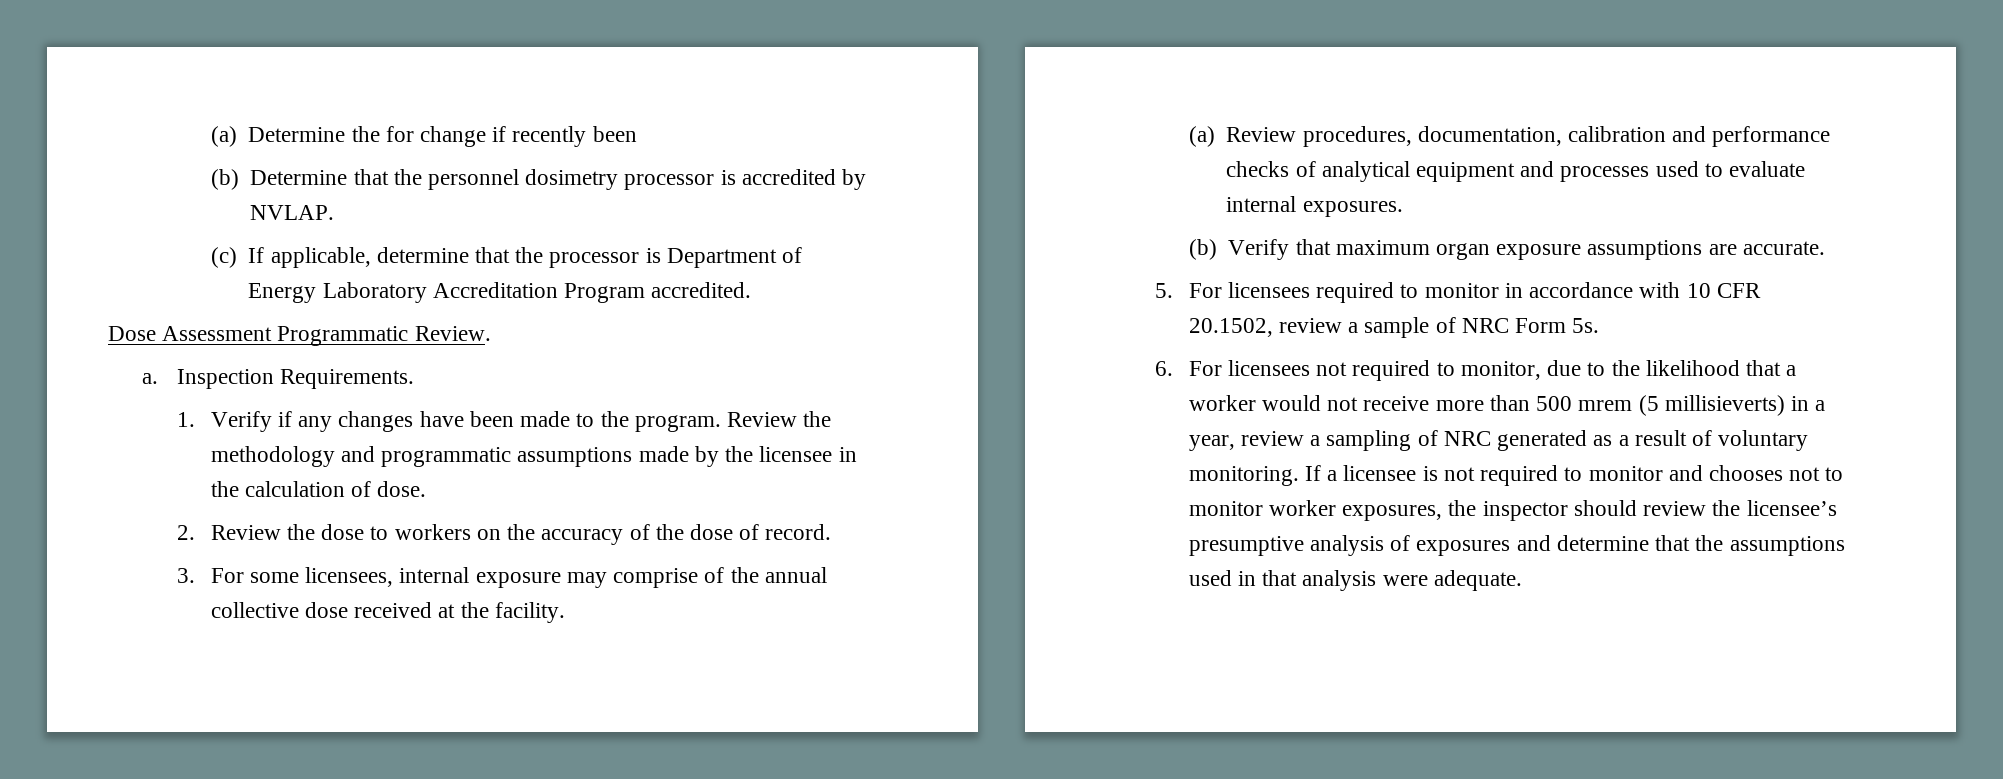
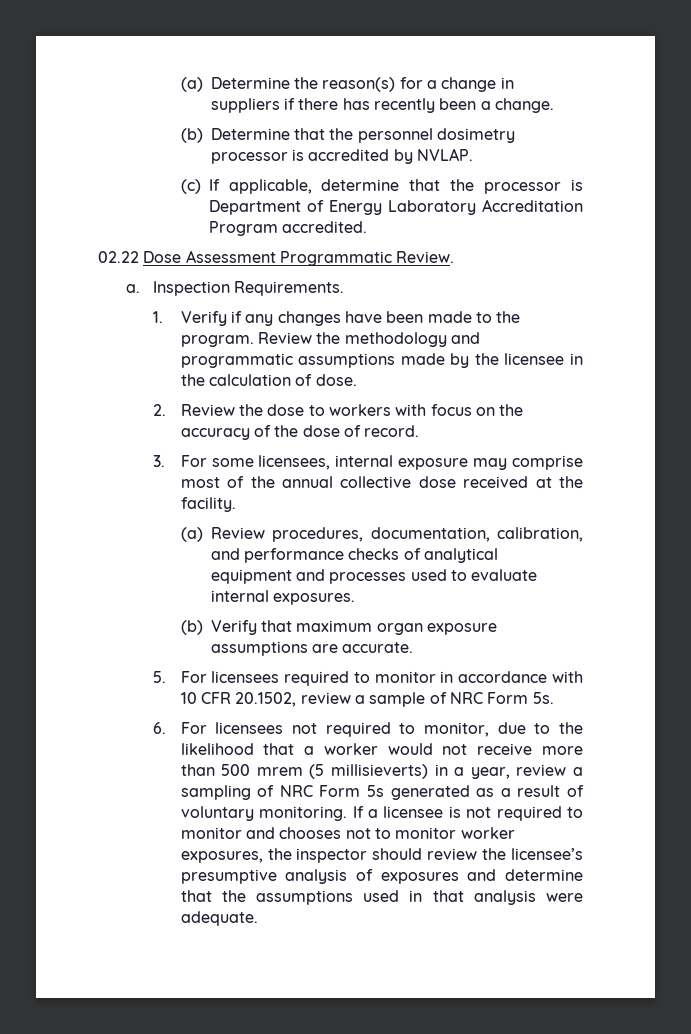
- (a) Determine the for change if recently been
+ (a) Determine the reason(s) for a change in suppliers if there has recently been a change.
- Dose Assessment Programmatic Review.
+ 02.22 Dose Assessment Programmatic Review.
- 2. Review the dose to workers on the accuracy of the dose of record.
+ 2. Review the dose to workers with focus on the accuracy of the dose of record.
- 3. For some licensees, internal exposure may comprise of the annual collective dose received at the facility.
+ 3. For some licensees, internal exposure may comprise most of the annual collective dose received at the facility.
- (a) Review procedures, documentation, calibration and performance checks of analytical equipment and processes used to evaluate internal exposures.
+ (a) Review procedures, documentation, calibration, and performance checks of analytical equipment and processes used to evaluate internal exposures.
- 6. For licensees not required to monitor, due to the likelihood that a worker would not receive more than 500 mrem (5 millisieverts) in a year, review a sampling of NRC generated as a result of voluntary monitoring.
+ 6. For licensees not required to monitor, due to the likelihood that a worker would not receive more than 500 mrem (5 millisieverts) in a year, review a sampling of NRC Form 5s generated as a result of voluntary monitoring.

